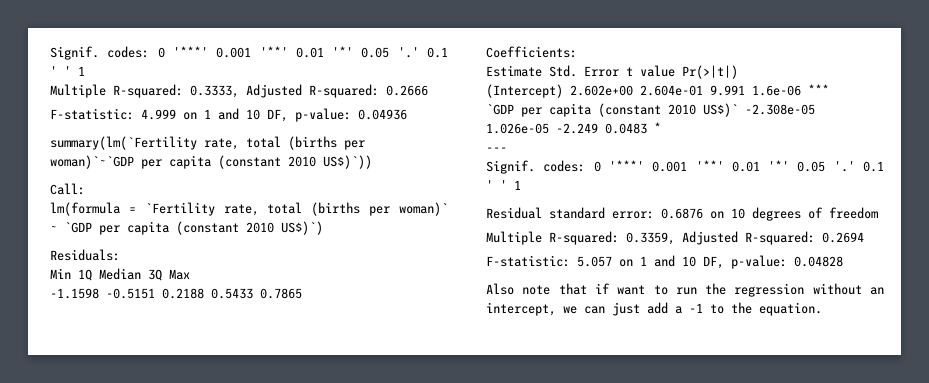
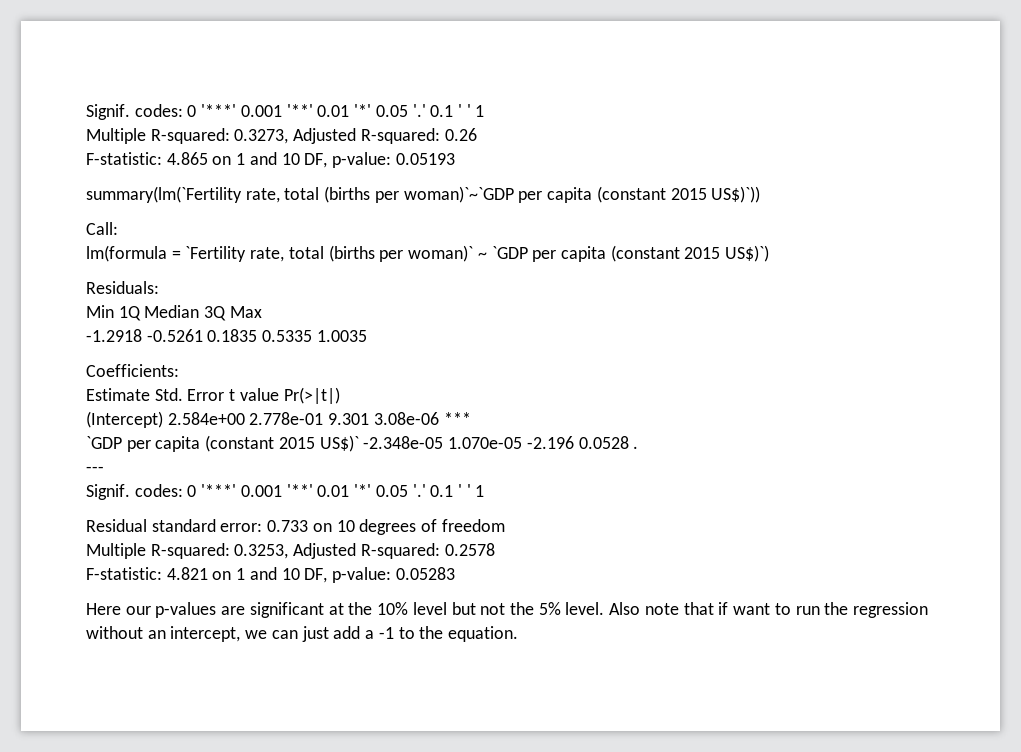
- Multiple R-squared: 0.3333, Adjusted R-squared: 0.2666
- F-statistic: 4.999 on 1 and 10 DF, p-value: 0.04936
+ Multiple R-squared: 0.3273, Adjusted R-squared: 0.26
+ F-statistic: 4.865 on 1 and 10 DF, p-value: 0.05193
- summary(lm(`Fertility rate, total (births per woman)`~`GDP per capita (constant 2010 US$)`))
+ summary(lm(`Fertility rate, total (births per woman)`~`GDP per capita (constant 2015 US$)`))
- lm(formula = `Fertility rate, total (births per woman)` ~ `GDP per capita (constant 2010 US$)`)
+ lm(formula = `Fertility rate, total (births per woman)` ~ `GDP per capita (constant 2015 US$)`)
- -1.1598 -0.5151 0.2188 0.5433 0.7865
+ -1.2918 -0.5261 0.1835 0.5335 1.0035
- (Intercept) 2.602e+00 2.604e-01 9.991 1.6e-06 ***
+ (Intercept) 2.584e+00 2.778e-01 9.301 3.08e-06 ***
- `GDP per capita (constant 2010 US$)` -2.308e-05 1.026e-05 -2.249 0.0483 *
+ `GDP per capita (constant 2015 US$)` -2.348e-05 1.070e-05 -2.196 0.0528 .
- Residual standard error: 0.6876 on 10 degrees of freedom
+ Residual standard error: 0.733 on 10 degrees of freedom
- Multiple R-squared: 0.3359, Adjusted R-squared: 0.2694
- F-statistic: 5.057 on 1 and 10 DF, p-value: 0.04828
- Also note that if want to run the regression without an intercept, we can just add a -1 to the equation.
+ Multiple R-squared: 0.3253, Adjusted R-squared: 0.2578
+ F-statistic: 4.821 on 1 and 10 DF, p-value: 0.05283
+ Here our p-values are significant at the 10% level but not the 5% level. Also note that if want to run the regression without an intercept, we can just add a -1 to the equation.

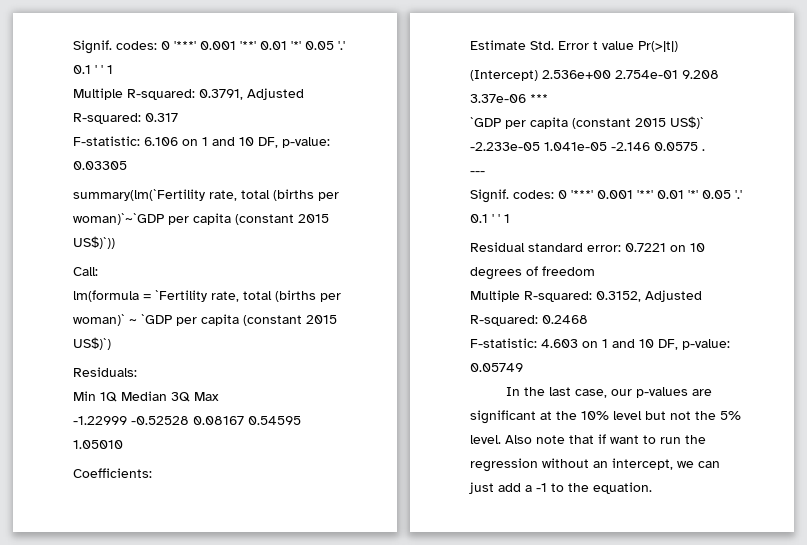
- Multiple R-squared: 0.3273, Adjusted R-squared: 0.26
- F-statistic: 4.865 on 1 and 10 DF, p-value: 0.05193
+ Multiple R-squared: 0.3791, Adjusted R-squared: 0.317
+ F-statistic: 6.106 on 1 and 10 DF, p-value: 0.03305
- -1.2918 -0.5261 0.1835 0.5335 1.0035
+ -1.22999 -0.52528 0.08167 0.54595 1.05010
- (Intercept) 2.584e+00 2.778e-01 9.301 3.08e-06 ***
+ (Intercept) 2.536e+00 2.754e-01 9.208 3.37e-06 ***
- `GDP per capita (constant 2015 US$)` -2.348e-05 1.070e-05 -2.196 0.0528 .
+ `GDP per capita (constant 2015 US$)` -2.233e-05 1.041e-05 -2.146 0.0575 .
- Residual standard error: 0.733 on 10 degrees of freedom
+ Residual standard error: 0.7221 on 10 degrees of freedom
- Multiple R-squared: 0.3253, Adjusted R-squared: 0.2578
- F-statistic: 4.821 on 1 and 10 DF, p-value: 0.05283
- Here our p-values are significant at the 10% level but not the 5% level.
+ Multiple R-squared: 0.3152, Adjusted R-squared: 0.2468
+ F-statistic: 4.603 on 1 and 10 DF, p-value: 0.05749
+ In the last case, our p-values are significant at the 10% level but not the 5% level.

